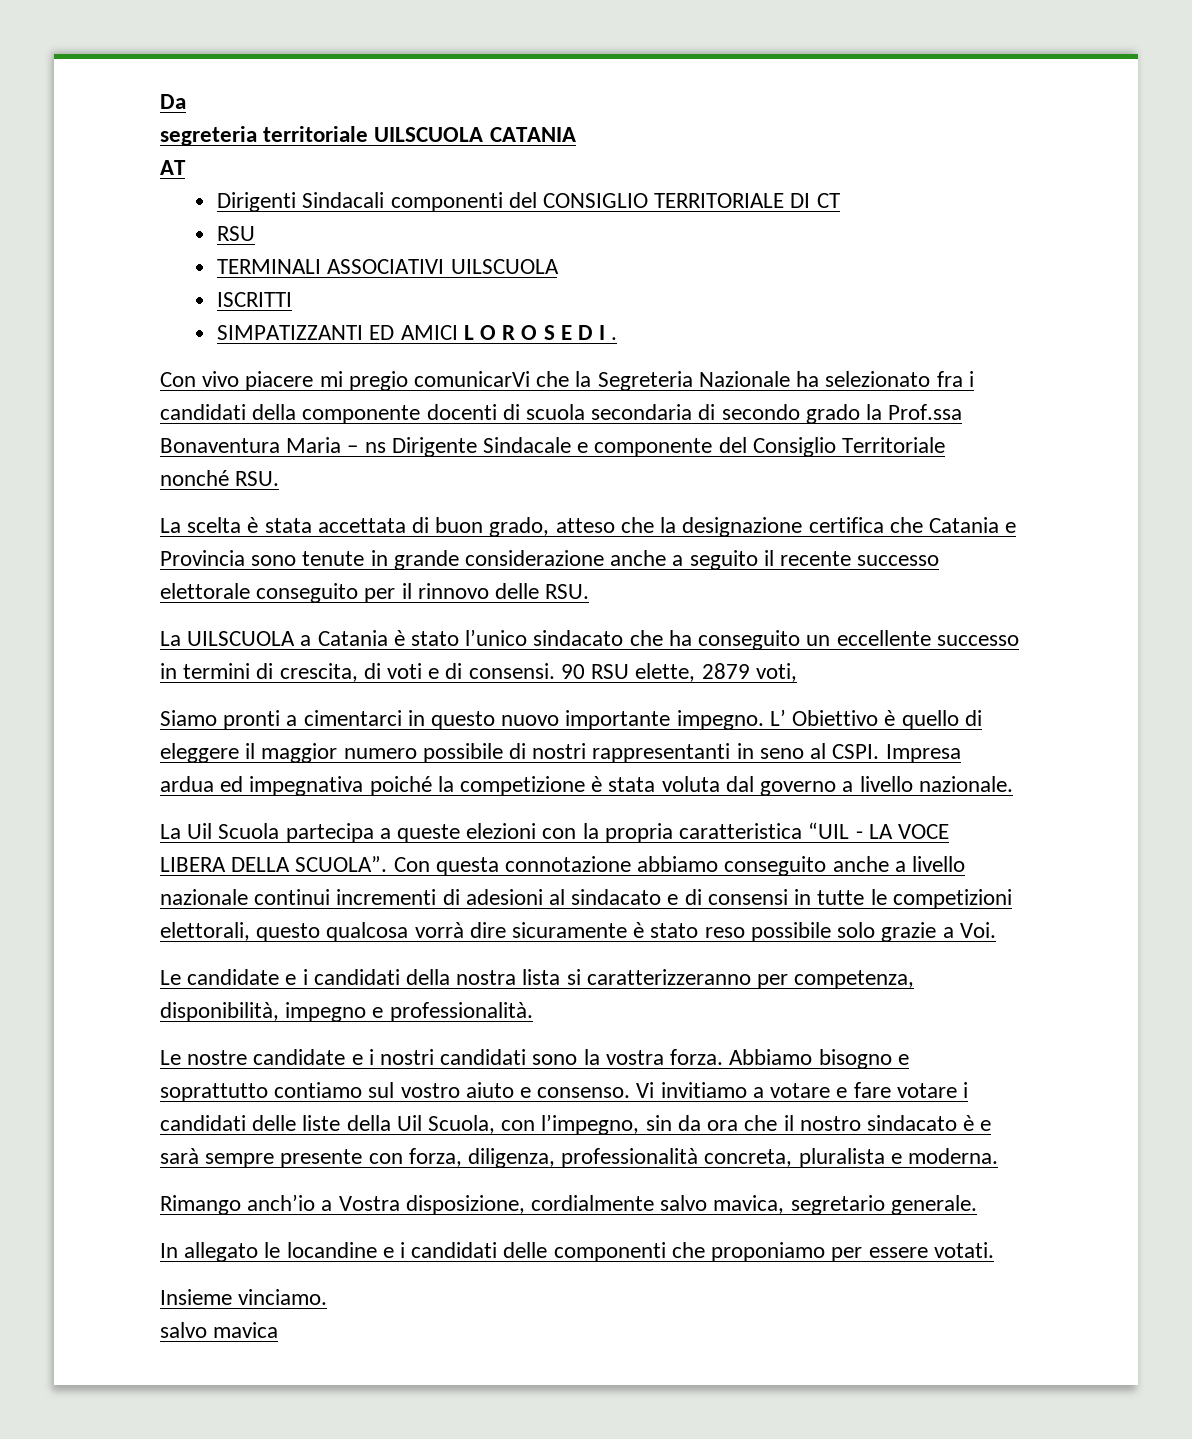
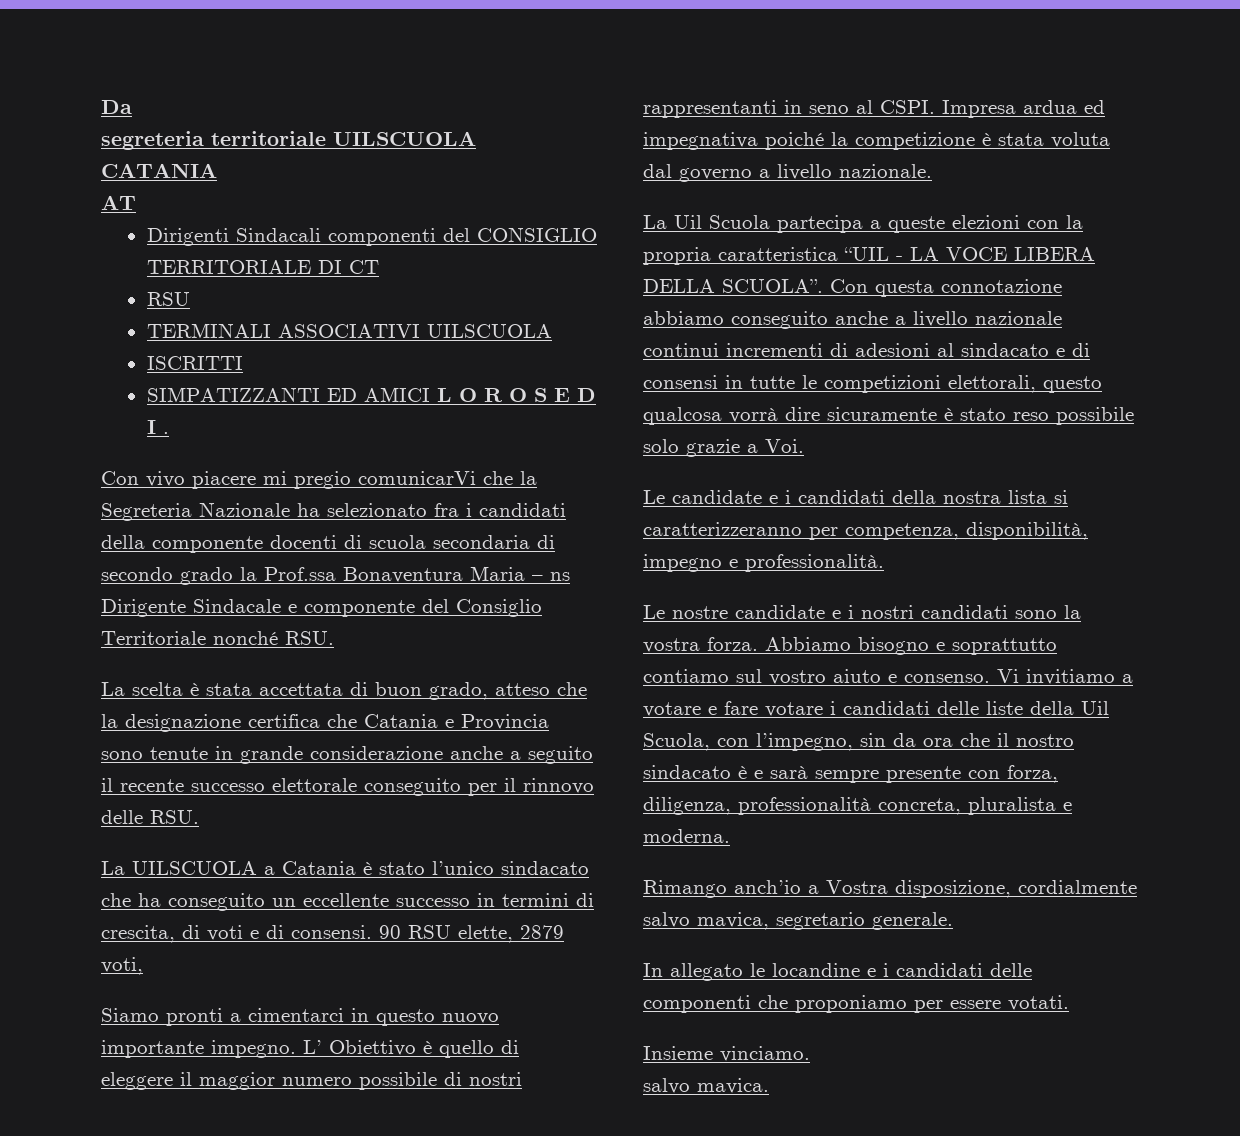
- salvo mavica
+ salvo mavica.

